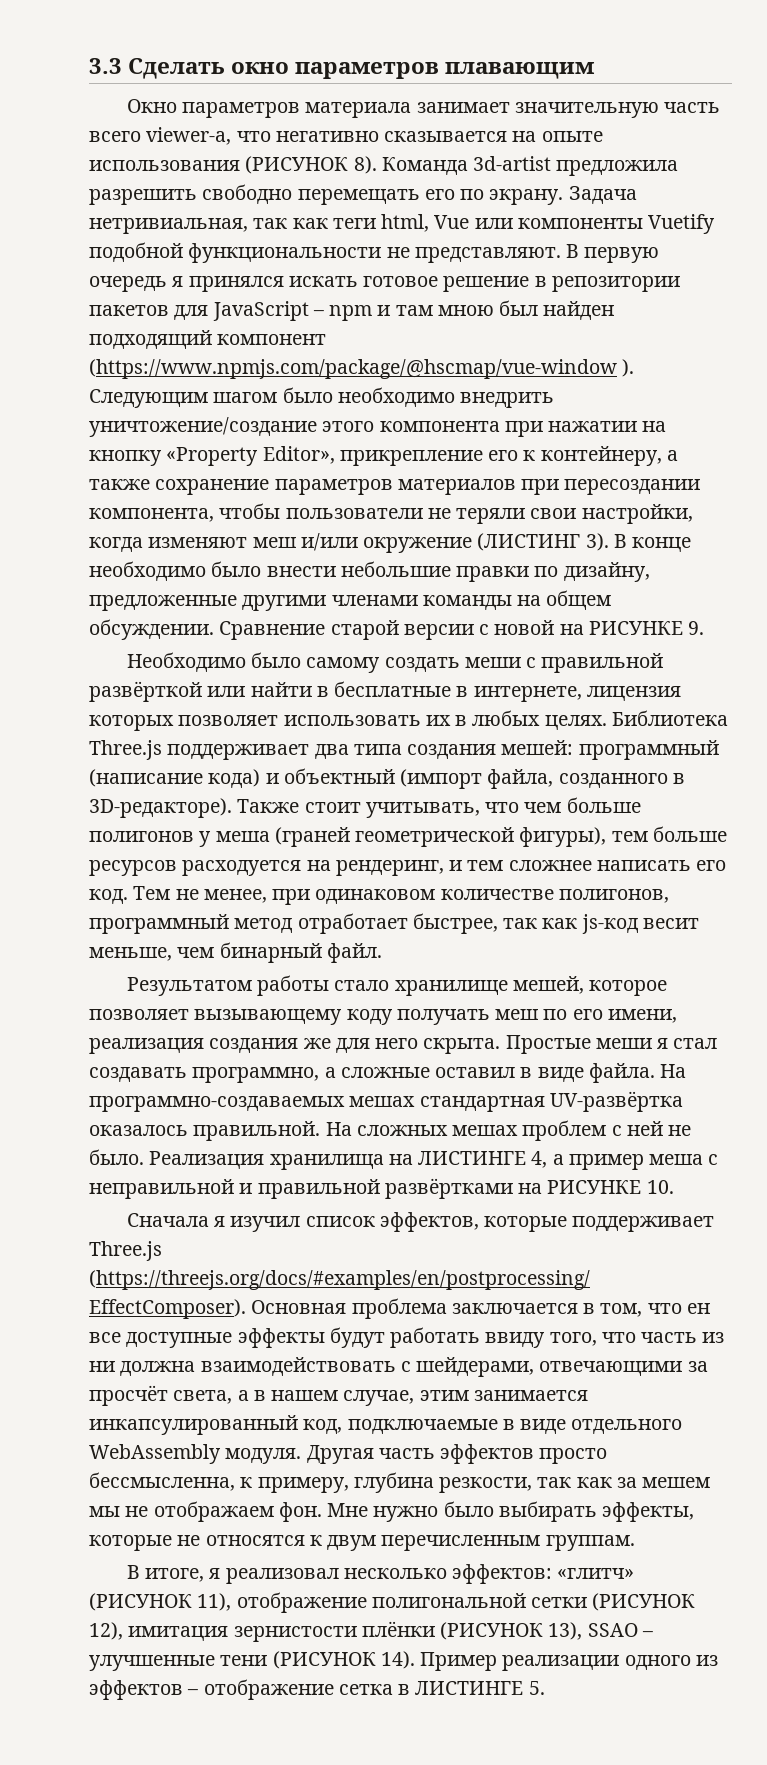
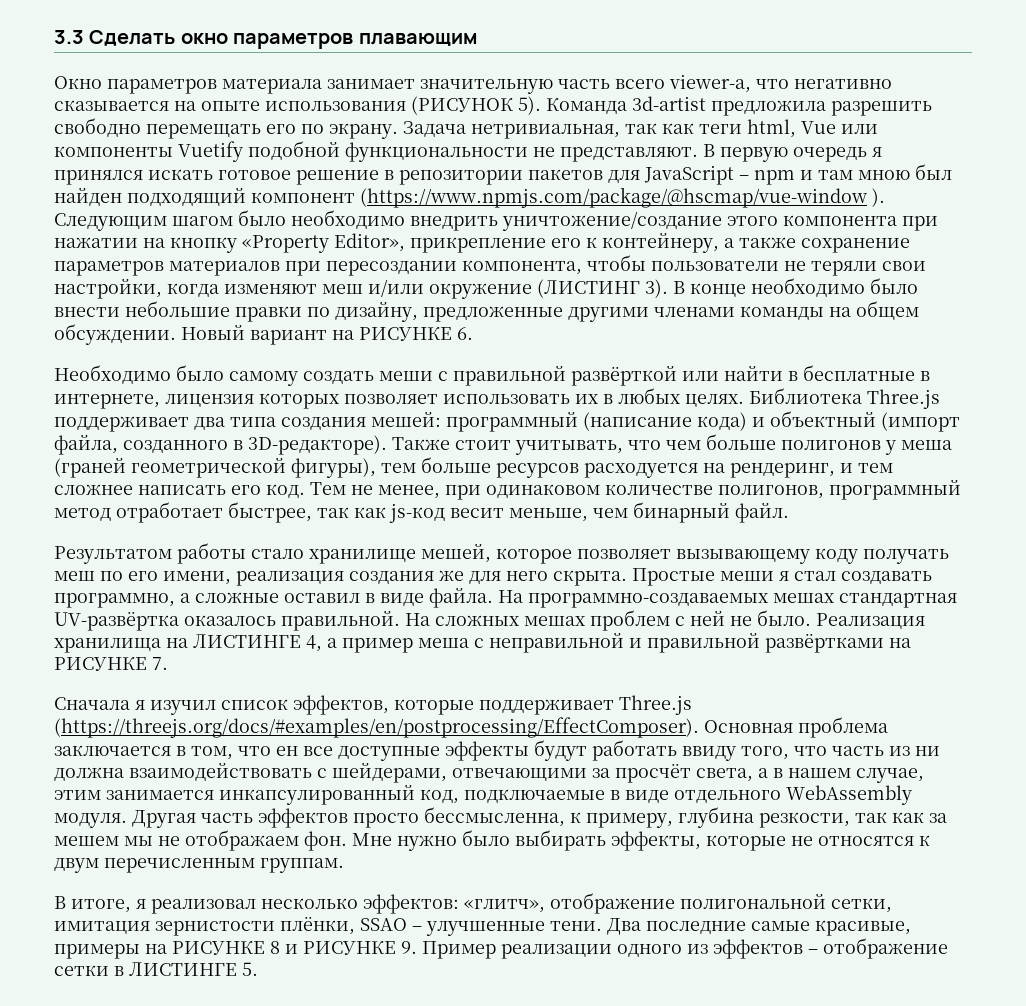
- Окно параметров материала занимает значительную часть всего viewer-а, что негативно сказывается на опыте использования (РИСУНОК 8).
+ Окно параметров материала занимает значительную часть всего viewer-а, что негативно сказывается на опыте использования (РИСУНОК 5).
- Сравнение старой версии с новой на РИСУНКЕ 9.
+ Новый вариант на РИСУНКЕ 6.
- Реализация хранилища на ЛИСТИНГЕ 4, а пример меша с неправильной и правильной развёртками на РИСУНКЕ 10.
+ Реализация хранилища на ЛИСТИНГЕ 4, а пример меша с неправильной и правильной развёртками на РИСУНКЕ 7.
- В итоге, я реализовал несколько эффектов: «глитч» (РИСУНОК 11), отображение полигональной сетки (РИСУНОК 12), имитация зернистости плёнки (РИСУНОК 13), SSAO – улучшенные тени (РИСУНОК 14). Пример реализации одного из эффектов – отображение сетка в ЛИСТИНГЕ 5.
+ В итоге, я реализовал несколько эффектов: «глитч», отображение полигональной сетки, имитация зернистости плёнки, SSAO – улучшенные тени. Два последние самые красивые, примеры на РИСУНКЕ 8 и РИСУНКЕ 9. Пример реализации одного из эффектов – отображение сетки в ЛИСТИНГЕ 5.

